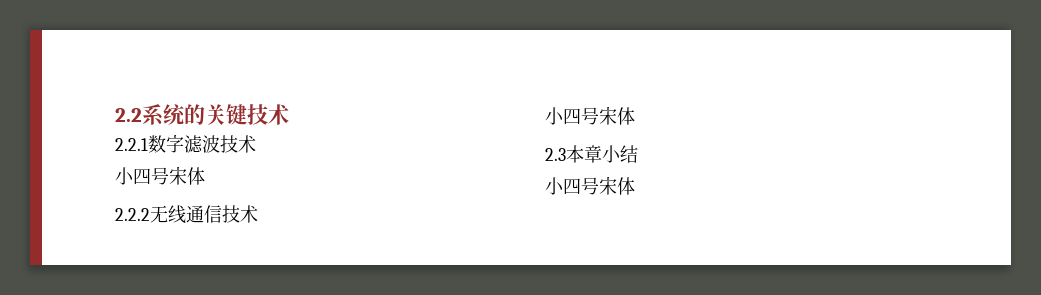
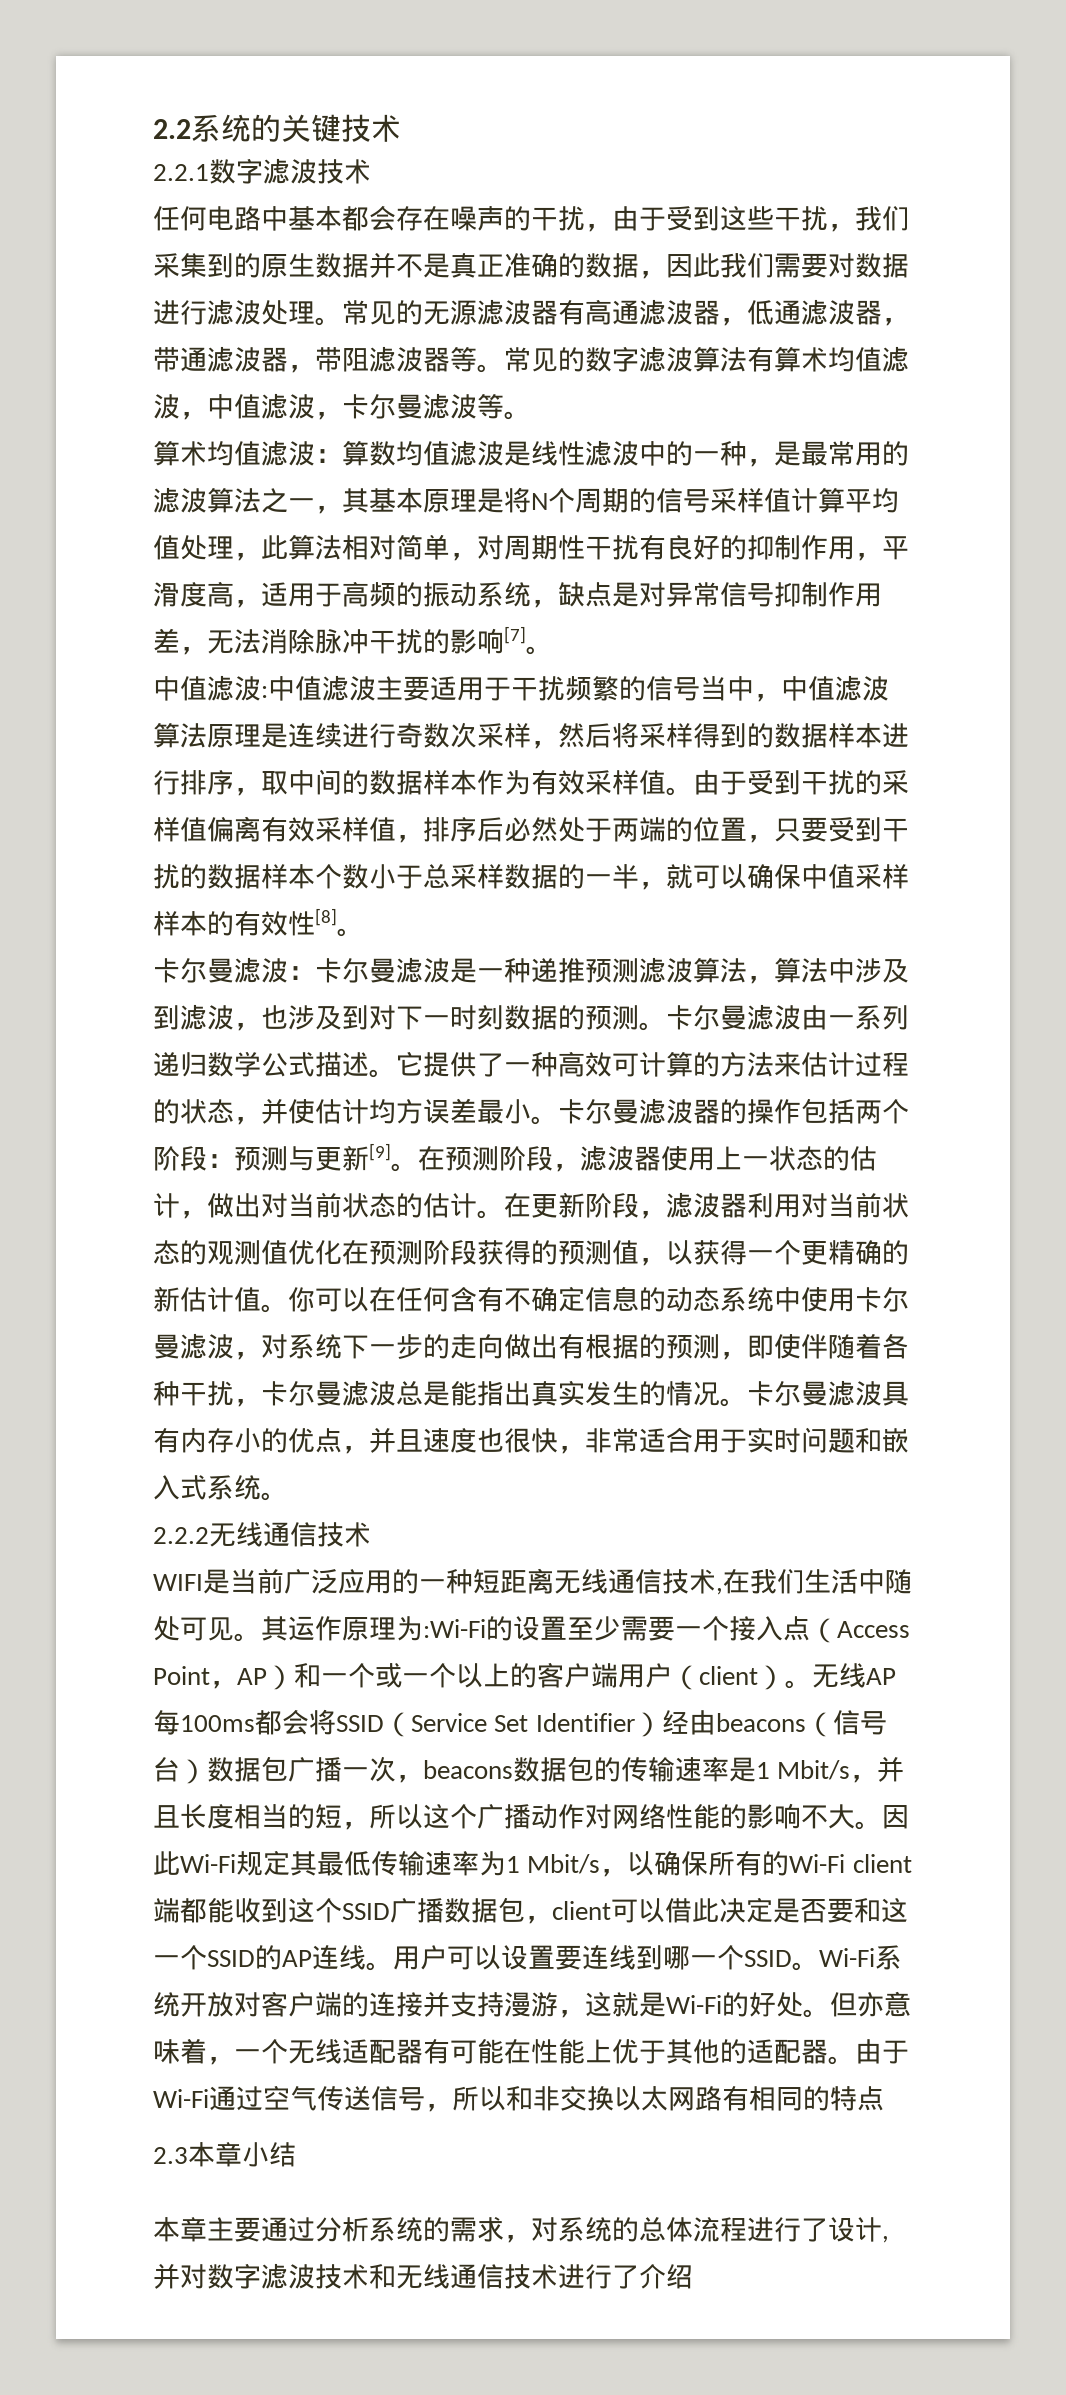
  2.2.1数字滤波技术
- 小四号宋体
+ 任何电路中基本都会存在噪声的干扰，由于受到这些干扰，我们采集到的原生数据并不是真正准确的数据，因此我们需要对数据进行滤波处理。常见的无源滤波器有高通滤波器，低通滤波器，带通滤波器，带阻滤波器等。常见的数字滤波算法有算术均值滤波，中值滤波，卡尔曼滤波等。
+ 算术均值滤波：算数均值滤波是线性滤波中的一种，是最常用的滤波算法之一，其基本原理是将N个周期的信号采样值计算平均值处理，此算法相对简单，对周期性干扰有良好的抑制作用，平滑度高，适用于高频的振动系统，缺点是对异常信号抑制作用差，无法消除脉冲干扰的影响[7]。
+ 中值滤波:中值滤波主要适用于干扰频繁的信号当中，中值滤波算法原理是连续进行奇数次采样，然后将采样得到的数据样本进行排序，取中间的数据样本作为有效采样值。由于受到干扰的采样值偏离有效采样值，排序后必然处于两端的位置，只要受到干扰的数据样本个数小于总采样数据的一半，就可以确保中值采样样本的有效性[8]。
+ 卡尔曼滤波：卡尔曼滤波是一种递推预测滤波算法，算法中涉及到滤波，也涉及到对下一时刻数据的预测。卡尔曼滤波由一系列递归数学公式描述。它提供了一种高效可计算的方法来估计过程的状态，并使估计均方误差最小。卡尔曼滤波器的操作包括两个阶段：预测与更新[9]。在预测阶段，滤波器使用上一状态的估计，做出对当前状态的估计。在更新阶段，滤波器利用对当前状态的观测值优化在预测阶段获得的预测值，以获得一个更精确的新估计值。你可以在任何含有不确定信息的动态系统中使用卡尔曼滤波，对系统下一步的走向做出有根据的预测，即使伴随着各种干扰，卡尔曼滤波总是能指出真实发生的情况。卡尔曼滤波具有内存小的优点，并且速度也很快，非常适合用于实时问题和嵌入式系统。
  2.2.2无线通信技术
- 小四号宋体
+ WIFI是当前广泛应用的一种短距离无线通信技术,在我们生活中随处可见。其运作原理为:Wi-Fi的设置至少需要一个接入点（Access Point，AP）和一个或一个以上的客户端用户（client）。无线AP每100ms都会将SSID（Service Set Identifier）经由beacons（信号台）数据包广播一次，beacons数据包的传输速率是1 Mbit/s，并且长度相当的短，所以这个广播动作对网络性能的影响不大。因此Wi-Fi规定其最低传输速率为1 Mbit/s，以确保所有的Wi-Fi client端都能收到这个SSID广播数据包，client可以借此决定是否要和这一个SSID的AP连线。用户可以设置要连线到哪一个SSID。Wi-Fi系统开放对客户端的连接并支持漫游，这就是Wi-Fi的好处。但亦意味着，一个无线适配器有可能在性能上优于其他的适配器。由于Wi-Fi通过空气传送信号，所以和非交换以太网路有相同的特点
  2.3本章小结
- 小四号宋体
+ 本章主要通过分析系统的需求，对系统的总体流程进行了设计,并对数字滤波技术和无线通信技术进行了介绍

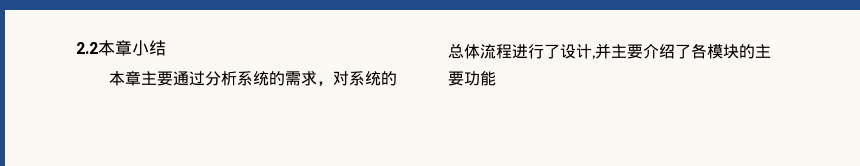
- 2.2系统的关键技术
- 2.2.1数字滤波技术
- 任何电路中基本都会存在噪声的干扰，由于受到这些干扰，我们采集到的原生数据并不是真正准确的数据，因此我们需要对数据进行滤波处理。常见的无源滤波器有高通滤波器，低通滤波器，带通滤波器，带阻滤波器等。常见的数字滤波算法有算术均值滤波，中值滤波，卡尔曼滤波等。
- 算术均值滤波：算数均值滤波是线性滤波中的一种，是最常用的滤波算法之一，其基本原理是将N个周期的信号采样值计算平均值处理，此算法相对简单，对周期性干扰有良好的抑制作用，平滑度高，适用于高频的振动系统，缺点是对异常信号抑制作用差，无法消除脉冲干扰的影响[7]。
- 中值滤波:中值滤波主要适用于干扰频繁的信号当中，中值滤波算法原理是连续进行奇数次采样，然后将采样得到的数据样本进行排序，取中间的数据样本作为有效采样值。由于受到干扰的采样值偏离有效采样值，排序后必然处于两端的位置，只要受到干扰的数据样本个数小于总采样数据的一半，就可以确保中值采样样本的有效性[8]。
- 卡尔曼滤波：卡尔曼滤波是一种递推预测滤波算法，算法中涉及到滤波，也涉及到对下一时刻数据的预测。卡尔曼滤波由一系列递归数学公式描述。它提供了一种高效可计算的方法来估计过程的状态，并使估计均方误差最小。卡尔曼滤波器的操作包括两个阶段：预测与更新[9]。在预测阶段，滤波器使用上一状态的估计，做出对当前状态的估计。在更新阶段，滤波器利用对当前状态的观测值优化在预测阶段获得的预测值，以获得一个更精确的新估计值。你可以在任何含有不确定信息的动态系统中使用卡尔曼滤波，对系统下一步的走向做出有根据的预测，即使伴随着各种干扰，卡尔曼滤波总是能指出真实发生的情况。卡尔曼滤波具有内存小的优点，并且速度也很快，非常适合用于实时问题和嵌入式系统。
- 2.2.2无线通信技术
- WIFI是当前广泛应用的一种短距离无线通信技术,在我们生活中随处可见。其运作原理为:Wi-Fi的设置至少需要一个接入点（Access Point，AP）和一个或一个以上的客户端用户（client）。无线AP每100ms都会将SSID（Service Set Identifier）经由beacons（信号台）数据包广播一次，beacons数据包的传输速率是1 Mbit/s，并且长度相当的短，所以这个广播动作对网络性能的影响不大。因此Wi-Fi规定其最低传输速率为1 Mbit/s，以确保所有的Wi-Fi client端都能收到这个SSID广播数据包，client可以借此决定是否要和这一个SSID的AP连线。用户可以设置要连线到哪一个SSID。Wi-Fi系统开放对客户端的连接并支持漫游，这就是Wi-Fi的好处。但亦意味着，一个无线适配器有可能在性能上优于其他的适配器。由于Wi-Fi通过空气传送信号，所以和非交换以太网路有相同的特点
- 2.3本章小结
+ 2.2本章小结
- 本章主要通过分析系统的需求，对系统的总体流程进行了设计,并对数字滤波技术和无线通信技术进行了介绍
+ 本章主要通过分析系统的需求，对系统的总体流程进行了设计,并主要介绍了各模块的主要功能

